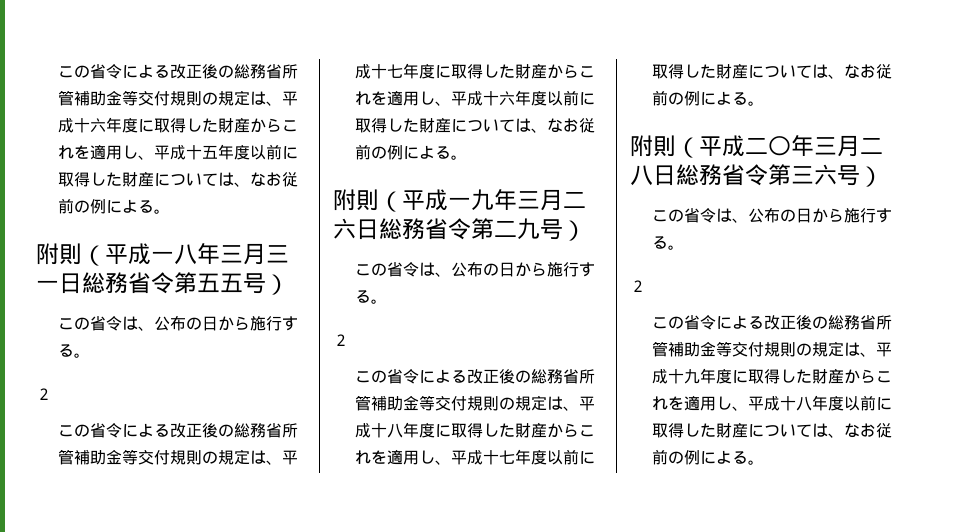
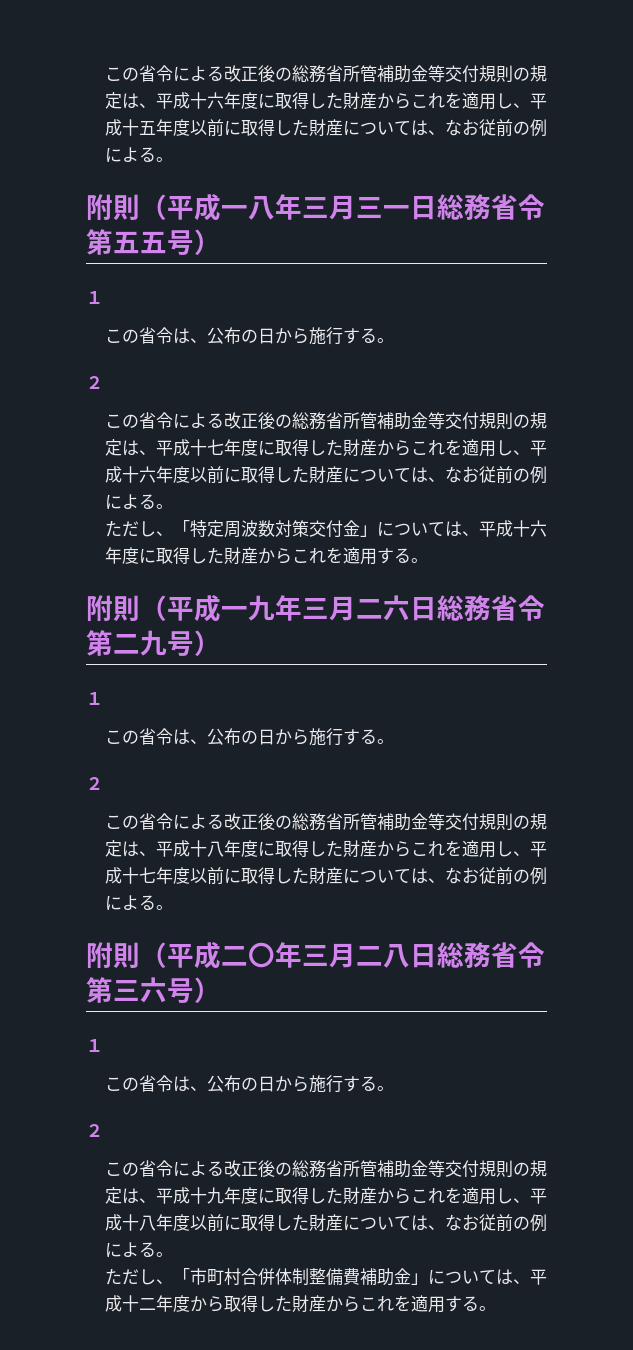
  附則（平成一八年三月三一日総務省令第五五号）
+ １
+ ただし、「特定周波数対策交付金」については、平成十六年度に取得した財産からこれを適用する。
  附則（平成一九年三月二六日総務省令第二九号）
+ １
  附則（平成二〇年三月二八日総務省令第三六号）
+ １
+ ただし、「市町村合併体制整備費補助金」については、平成十二年度から取得した財産からこれを適用する。

